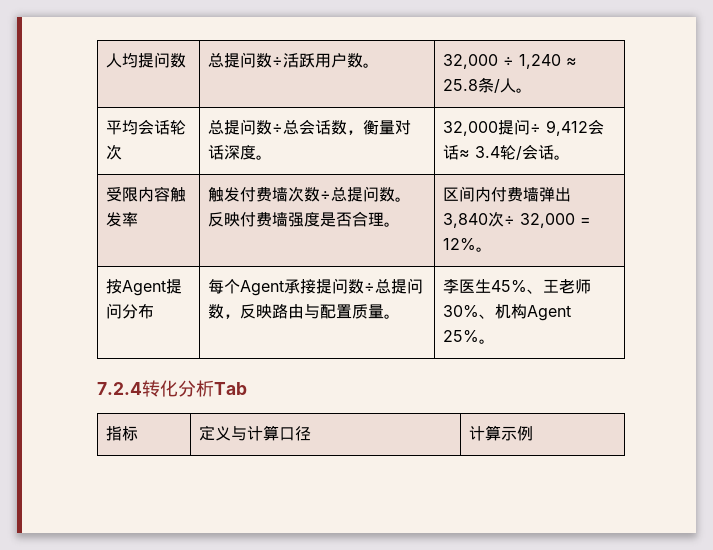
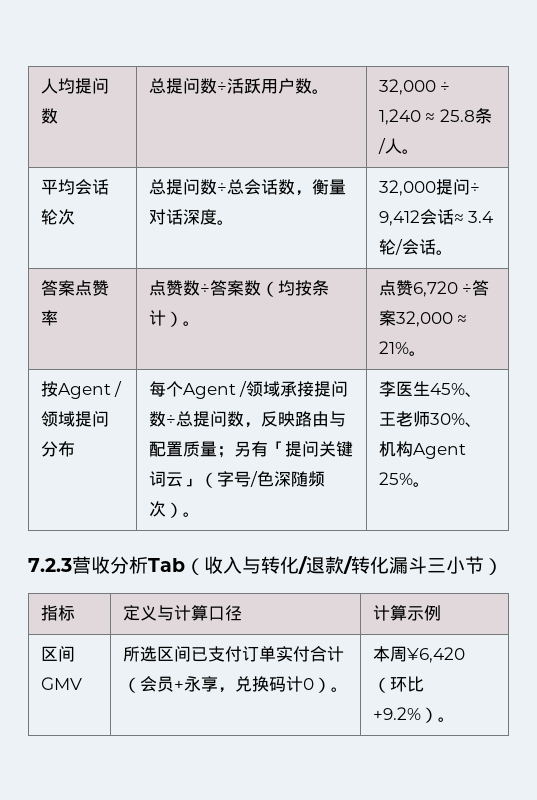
- 受限内容触发率 | 触发付费墙次数÷总提问数。反映付费墙强度是否合理。 | 区间内付费墙弹出3,840次÷ 32,000 = 12%。
+ 答案点赞率 | 点赞数÷答案数（均按条计）。 | 点赞6,720 ÷答案32,000 ≈ 21%。
- 按Agent提问分布
+ 按Agent /领域提问分布
- 每个Agent承接提问数÷总提问数，反映路由与配置质量。
+ 每个Agent /领域承接提问数÷总提问数，反映路由与配置质量；另有「提问关键词云」（字号/色深随频次）。
- 7.2.4转化分析Tab
+ 7.2.3营收分析Tab（收入与转化/退款/转化漏斗三小节）
+ 区间GMV | 所选区间已支付订单实付合计（会员+永享，兑换码计0）。 | 本周¥6,420（环比+9.2%）。

